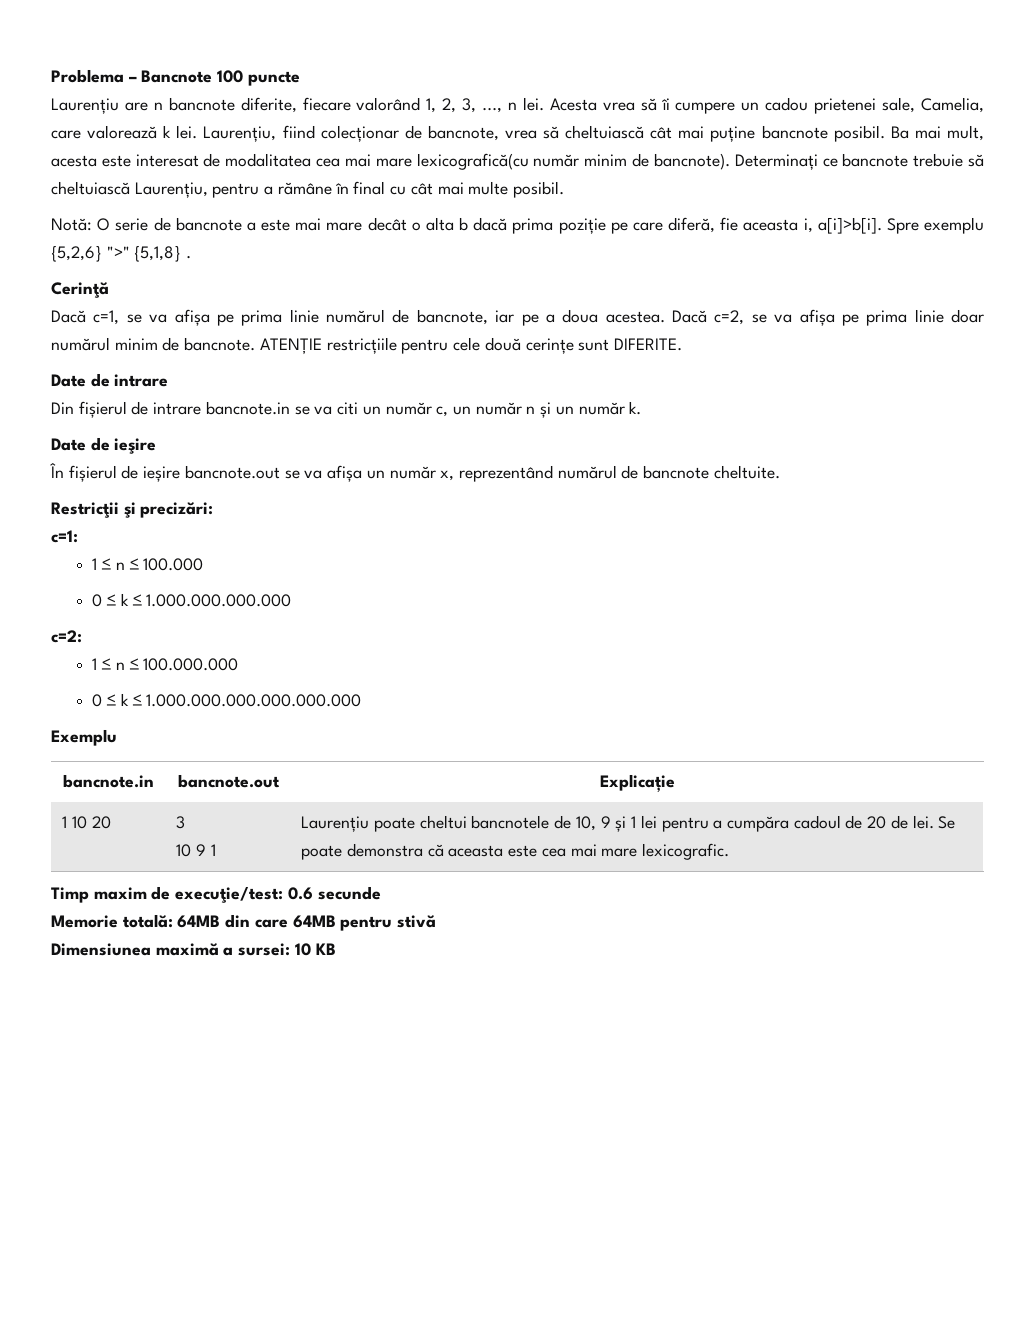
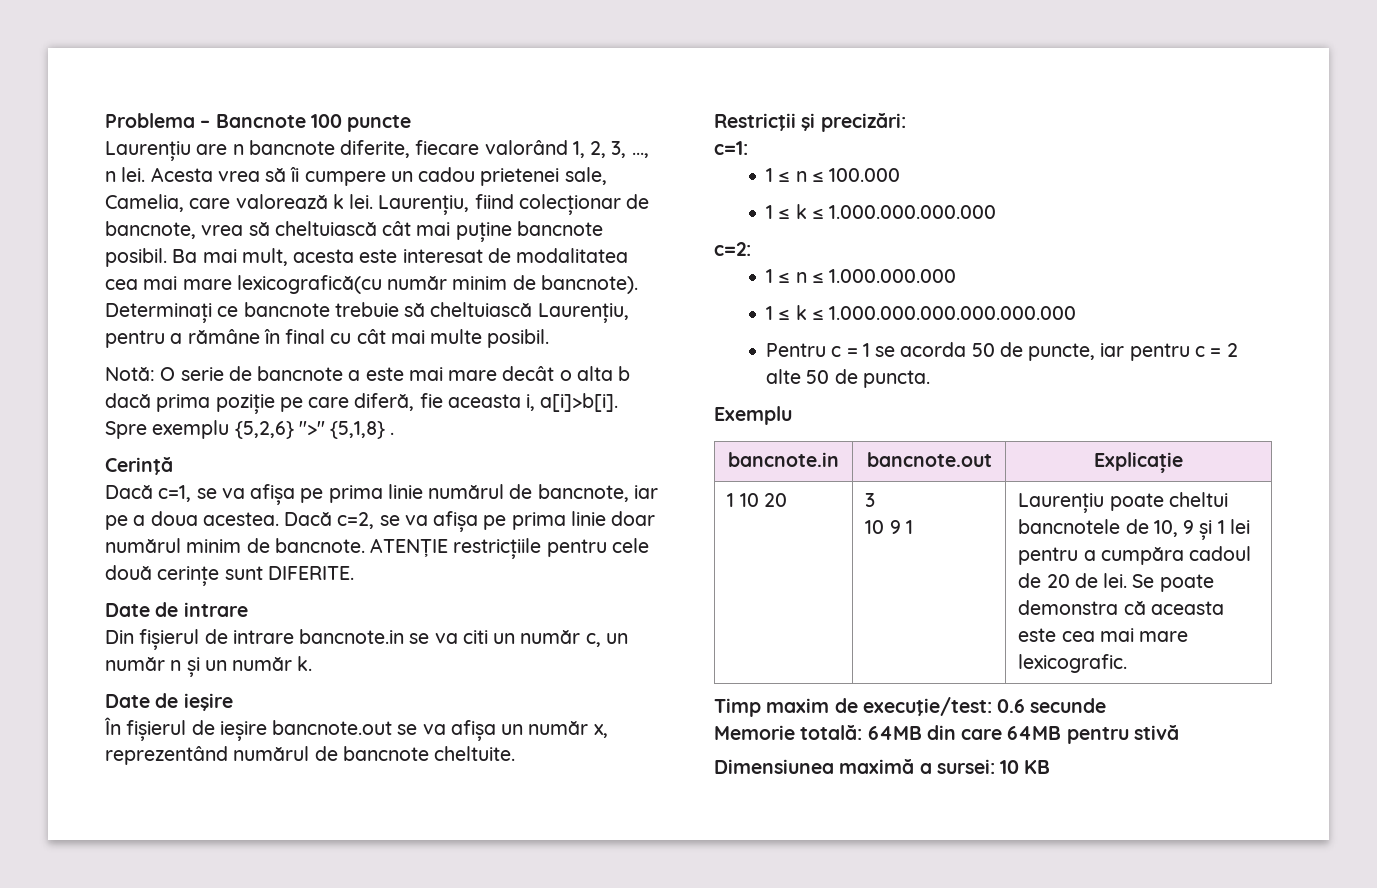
- 0 ≤ k ≤ 1.000.000.000.000
+ 1 ≤ k ≤ 1.000.000.000.000
- 1 ≤ n ≤ 100.000.000
- 0 ≤ k ≤ 1.000.000.000.000.000.000
+ 1 ≤ n ≤ 1.000.000.000
+ 1 ≤ k ≤ 1.000.000.000.000.000.000
+ Pentru c = 1 se acorda 50 de puncte, iar pentru c = 2 alte 50 de puncta.

